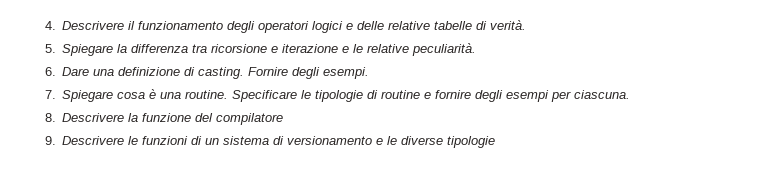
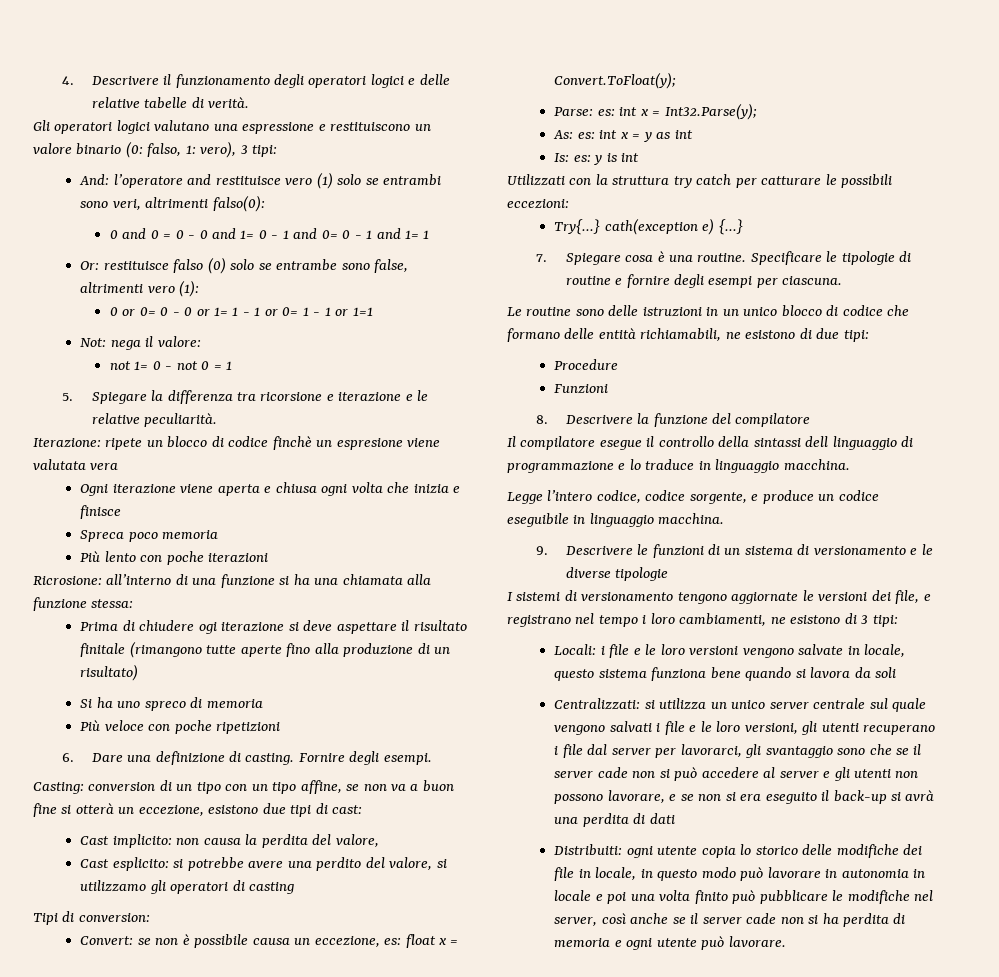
+ Gli operatori logici valutano una espressione e restituiscono un valore binario (0: falso, 1: vero), 3 tipi:
+ And: l’operatore and restituisce vero (1) solo se entrambi sono veri, altrimenti falso(0):
+ 0 and 0 = 0 - 0 and 1= 0 - 1 and 0= 0 - 1 and 1= 1
+ Or: restituisce falso (0) solo se entrambe sono false, altrimenti vero (1):
+ 0 or 0= 0 - 0 or 1= 1 - 1 or 0= 1 - 1 or 1=1
+ Not: nega il valore:
+ not 1= 0 - not 0 = 1
+ Iterazione: ripete un blocco di codice finchè un espresione viene valutata vera
+ Ogni iterazione viene aperta e chiusa ogni volta che inizia e finisce
+ Spreca poco memoria
+ Più lento con poche iterazioni
+ Ricrosione: all’interno di una funzione si ha una chiamata alla funzione stessa:
+ Prima di chiudere ogi iterazione si deve aspettare il risultato finitale (rimangono tutte aperte fino alla produzione di un risultato)
+ Si ha uno spreco di memoria
+ Più veloce con poche ripetizioni
+ Casting: conversion di un tipo con un tipo affine, se non va a buon fine si otterà un eccezione, esistono due tipi di cast:
+ Cast implicito: non causa la perdita del valore,
+ Cast esplicito: si potrebbe avere una perdito del valore, si utilizzamo gli operatori di casting
+ Tipi di conversion:
+ Convert: se non è possibile causa un eccezione, es: float x = Convert.ToFloat(y);
+ Parse: es: int x = Int32.Parse(y);
+ As: es: int x = y as int
+ Is: es: y is int
+ Utilizzati con la struttura try catch per catturare le possibili eccezioni:
+ Try{...} cath(exception e) {...}
+ Le routine sono delle istruzioni in un unico blocco di codice che formano delle entità richiamabili, ne esistono di due tipi:
+ Procedure
+ Funzioni
+ Il compilatore esegue il controllo della sintassi dell linguaggio di programmazione e lo traduce in linguaggio macchina.
+ Legge l’intero codice, codice sorgente, e produce un codice eseguibile in linguaggio macchina.
+ I sistemi di versionamento tengono aggiornate le versioni dei file, e registrano nel tempo i loro cambiamenti, ne esistono di 3 tipi:
+ Locali: i file e le loro versioni vengono salvate in locale, questo sistema funziona bene quando si lavora da soli
+ Centralizzati: si utilizza un unico server centrale sul quale vengono salvati i file e le loro versioni, gli utenti recuperano i file dal server per lavorarci, gli svantaggio sono che se il server cade non si può accedere al server e gli utenti non possono lavorare, e se non si era eseguito il back-up si avrà una perdita di dati
+ Distribuiti: ogni utente copia lo storico delle modifiche dei file in locale, in questo modo può lavorare in autonomia in locale e poi una volta finito può pubblicare le modifiche nel server, così anche se il server cade non si ha perdita di memoria e ogni utente può lavorare.

